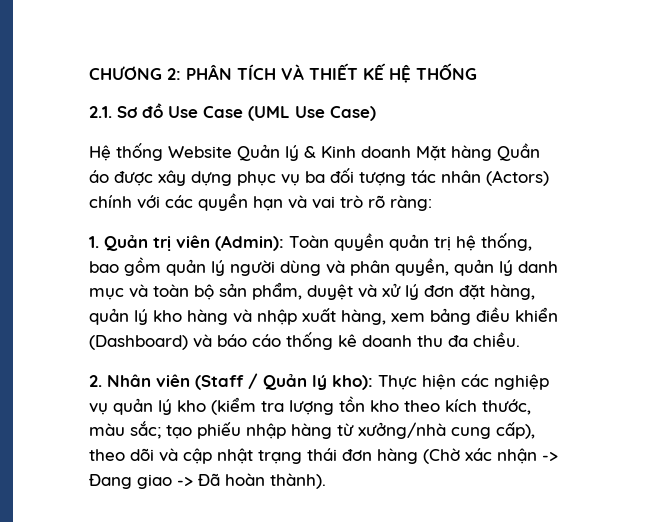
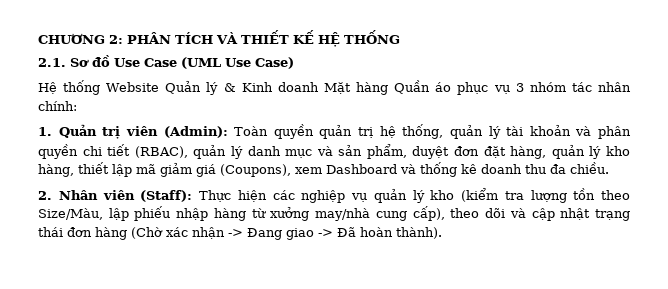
- Hệ thống Website Quản lý & Kinh doanh Mặt hàng Quần áo được xây dựng phục vụ ba đối tượng tác nhân (Actors) chính với các quyền hạn và vai trò rõ ràng:
+ Hệ thống Website Quản lý & Kinh doanh Mặt hàng Quần áo phục vụ 3 nhóm tác nhân chính:
- 1. Quản trị viên (Admin): Toàn quyền quản trị hệ thống, bao gồm quản lý người dùng và phân quyền, quản lý danh mục và toàn bộ sản phẩm, duyệt và xử lý đơn đặt hàng, quản lý kho hàng và nhập xuất hàng, xem bảng điều khiển (Dashboard) và báo cáo thống kê doanh thu đa chiều.
+ 1. Quản trị viên (Admin): Toàn quyền quản trị hệ thống, quản lý tài khoản và phân quyền chi tiết (RBAC), quản lý danh mục và sản phẩm, duyệt đơn đặt hàng, quản lý kho hàng, thiết lập mã giảm giá (Coupons), xem Dashboard và thống kê doanh thu đa chiều.
- 2. Nhân viên (Staff / Quản lý kho): Thực hiện các nghiệp vụ quản lý kho (kiểm tra lượng tồn kho theo kích thước, màu sắc; tạo phiếu nhập hàng từ xưởng/nhà cung cấp), theo dõi và cập nhật trạng thái đơn hàng (Chờ xác nhận -> Đang giao -> Đã hoàn thành).
+ 2. Nhân viên (Staff): Thực hiện các nghiệp vụ quản lý kho (kiểm tra lượng tồn theo Size/Màu, lập phiếu nhập hàng từ xưởng may/nhà cung cấp), theo dõi và cập nhật trạng thái đơn hàng (Chờ xác nhận -> Đang giao -> Đã hoàn thành).

